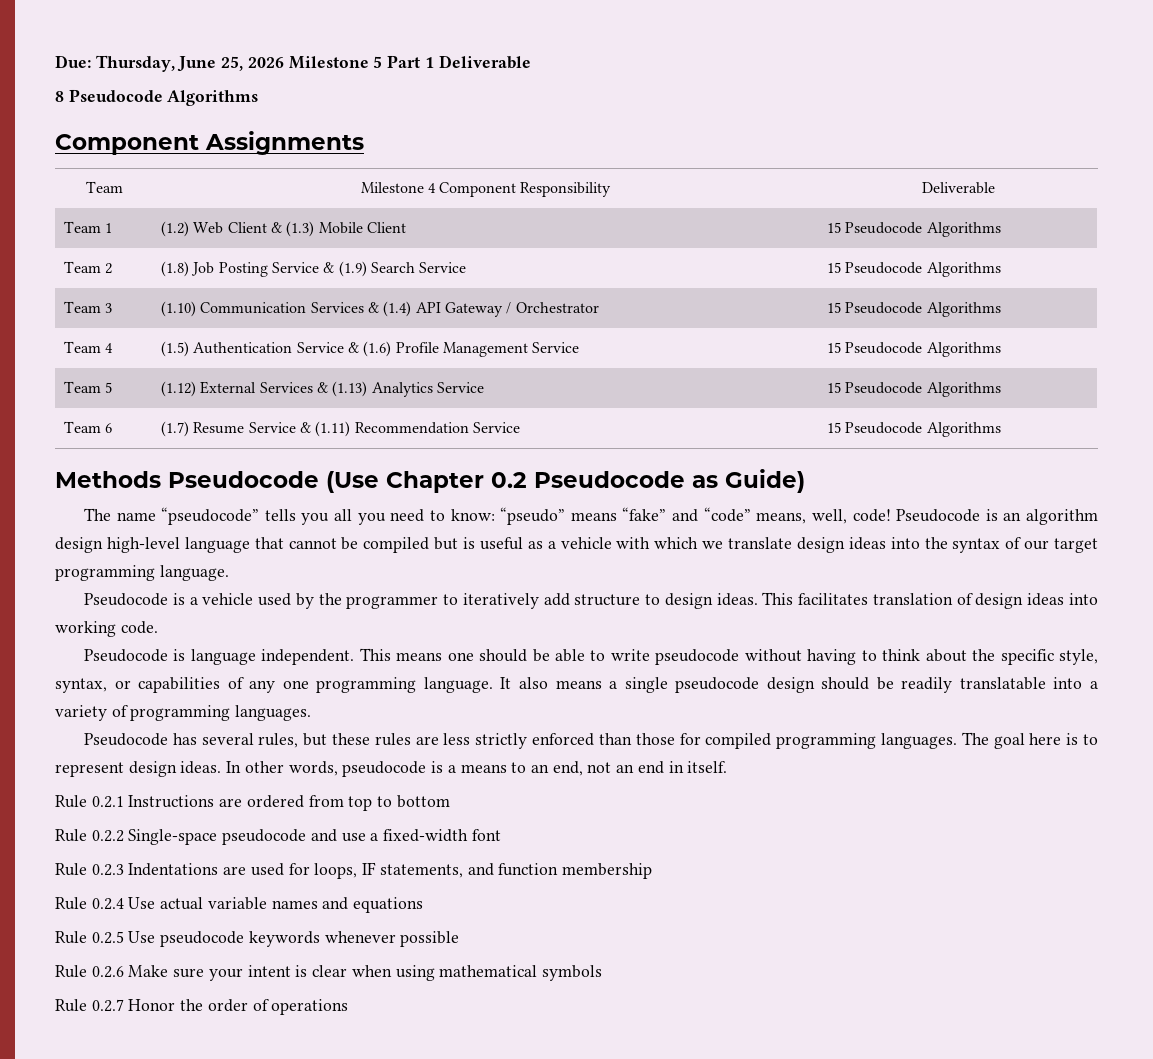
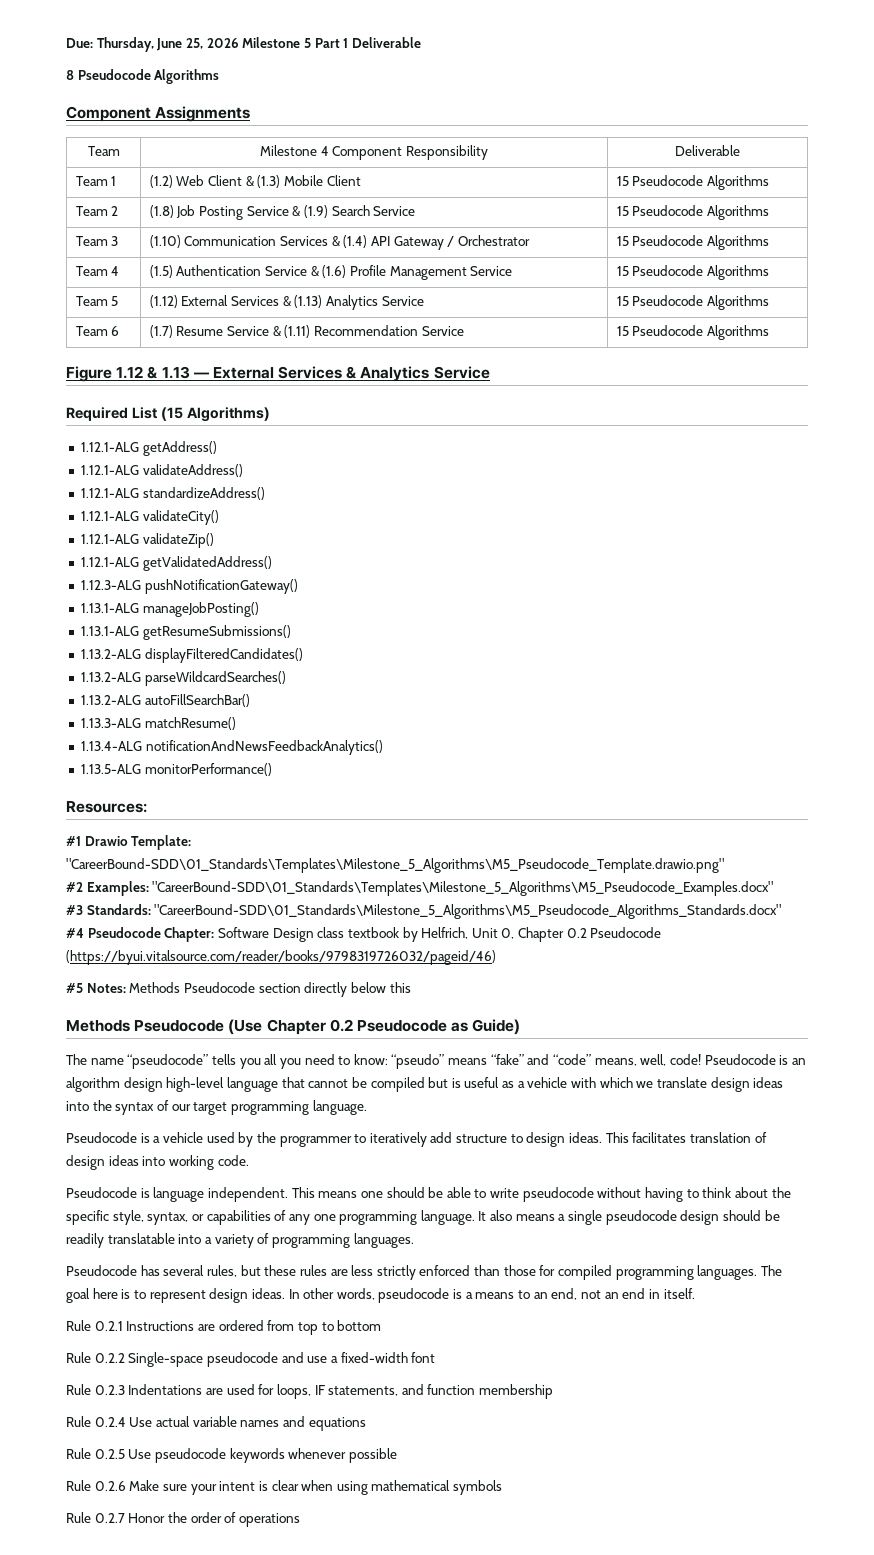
+ Figure 1.12 & 1.13 — External Services & Analytics Service
+ Required List (15 Algorithms)
+ 1.12.1-ALG getAddress()
+ 1.12.1-ALG validateAddress()
+ 1.12.1-ALG standardizeAddress()
+ 1.12.1-ALG validateCity()
+ 1.12.1-ALG validateZip()
+ 1.12.1-ALG getValidatedAddress()
+ 1.12.3-ALG pushNotificationGateway()
+ 1.13.1-ALG manageJobPosting()
+ 1.13.1-ALG getResumeSubmissions()
+ 1.13.2-ALG displayFilteredCandidates()
+ 1.13.2-ALG parseWildcardSearches()
+ 1.13.2-ALG autoFillSearchBar()
+ 1.13.3-ALG matchResume()
+ 1.13.4-ALG notificationAndNewsFeedbackAnalytics()
+ 1.13.5-ALG monitorPerformance()
+ Resources:
+ #1 Drawio Template: "CareerBound-SDD\01_Standards\Templates\Milestone_5_Algorithms\M5_Pseudocode_Template.drawio.png"
+ #2 Examples: "CareerBound-SDD\01_Standards\Templates\Milestone_5_Algorithms\M5_Pseudocode_Examples.docx"
+ #3 Standards: "CareerBound-SDD\01_Standards\Milestone_5_Algorithms\M5_Pseudocode_Algorithms_Standards.docx"
+ #4 Pseudocode Chapter: Software Design class textbook by Helfrich, Unit 0, Chapter 0.2 Pseudocode (https://byui.vitalsource.com/reader/books/9798319726032/pageid/46)
+ #5 Notes: Methods Pseudocode section directly below this

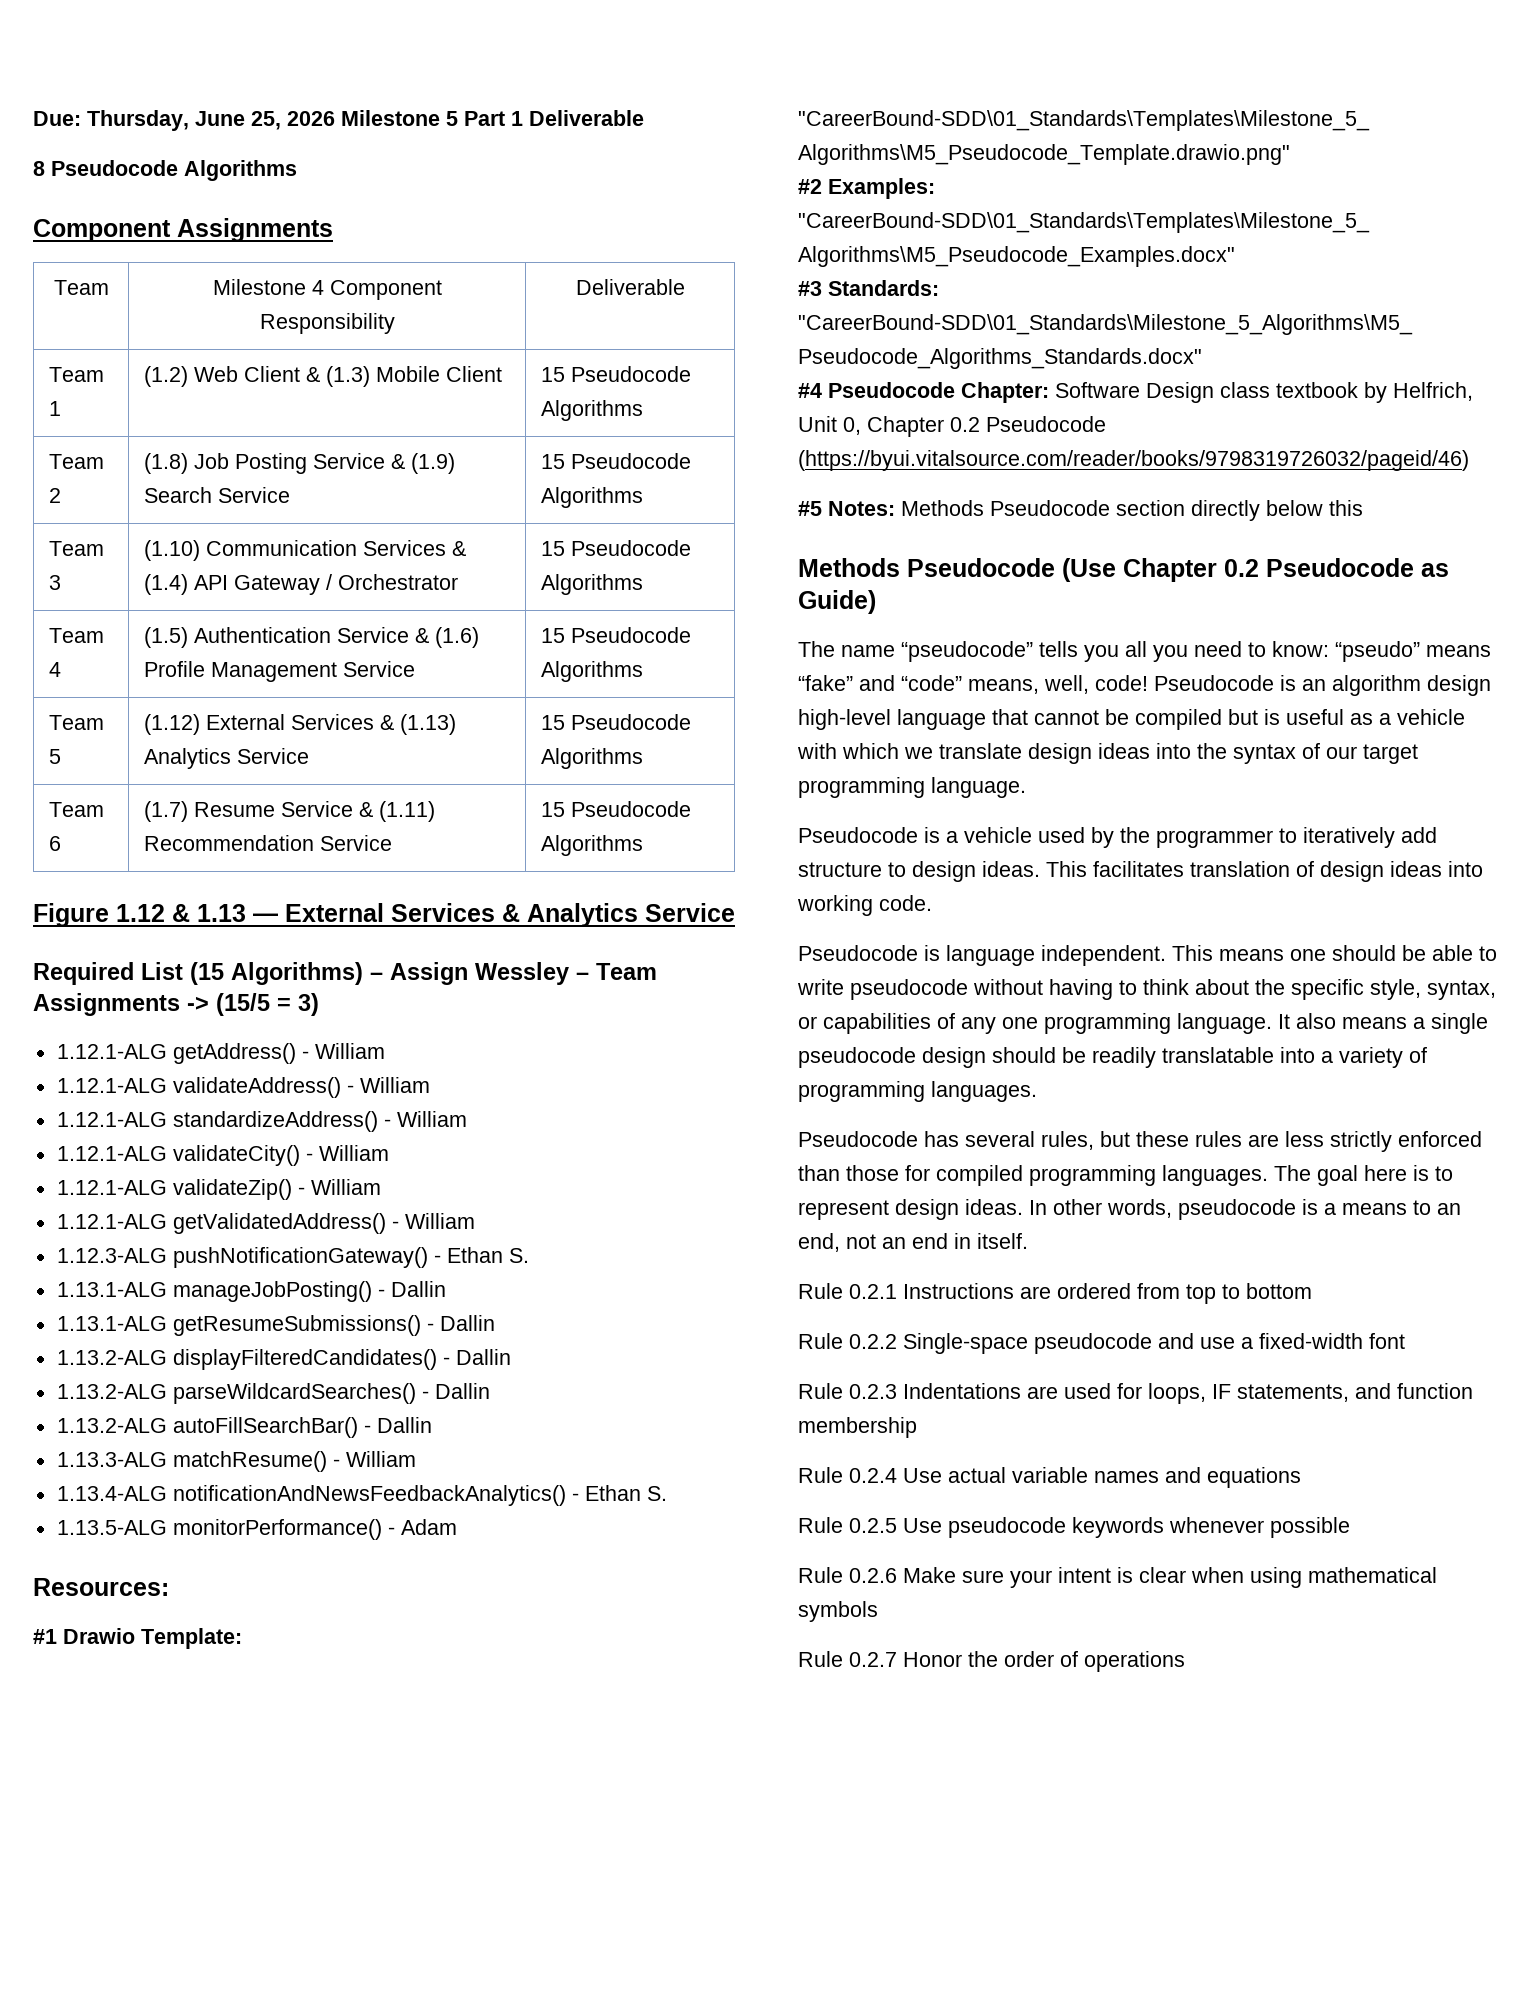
- Required List (15 Algorithms)
+ Required List (15 Algorithms) – Assign Wessley – Team Assignments -> (15/5 = 3)
- 1.12.1-ALG getAddress()
+ 1.12.1-ALG getAddress() - William
- 1.12.1-ALG validateAddress()
+ 1.12.1-ALG validateAddress() - William
- 1.12.1-ALG standardizeAddress()
+ 1.12.1-ALG standardizeAddress() - William
- 1.12.1-ALG validateCity()
+ 1.12.1-ALG validateCity() - William
- 1.12.1-ALG validateZip()
+ 1.12.1-ALG validateZip() - William
- 1.12.1-ALG getValidatedAddress()
+ 1.12.1-ALG getValidatedAddress() - William
- 1.12.3-ALG pushNotificationGateway()
+ 1.12.3-ALG pushNotificationGateway() - Ethan S.
- 1.13.1-ALG manageJobPosting()
+ 1.13.1-ALG manageJobPosting() - Dallin
- 1.13.1-ALG getResumeSubmissions()
+ 1.13.1-ALG getResumeSubmissions() - Dallin
- 1.13.2-ALG displayFilteredCandidates()
+ 1.13.2-ALG displayFilteredCandidates() - Dallin
- 1.13.2-ALG parseWildcardSearches()
+ 1.13.2-ALG parseWildcardSearches() - Dallin
- 1.13.2-ALG autoFillSearchBar()
+ 1.13.2-ALG autoFillSearchBar() - Dallin
- 1.13.3-ALG matchResume()
+ 1.13.3-ALG matchResume() - William
- 1.13.4-ALG notificationAndNewsFeedbackAnalytics()
+ 1.13.4-ALG notificationAndNewsFeedbackAnalytics() - Ethan S.
- 1.13.5-ALG monitorPerformance()
+ 1.13.5-ALG monitorPerformance() - Adam

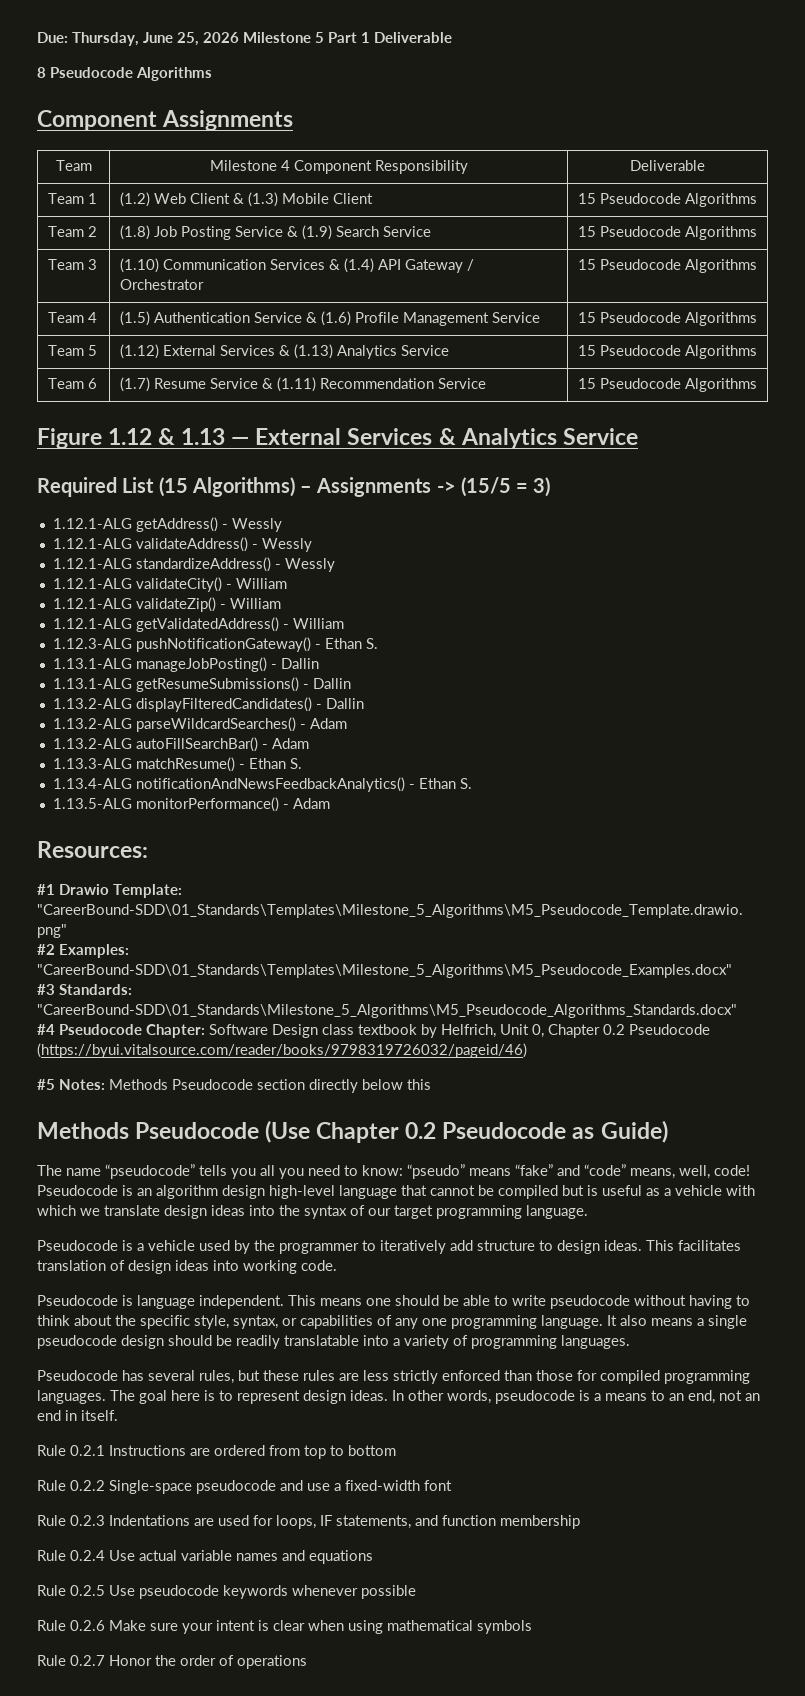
- Required List (15 Algorithms) – Assign Wessley – Team Assignments -> (15/5 = 3)
+ Required List (15 Algorithms) – Assignments -> (15/5 = 3)
- 1.12.1-ALG getAddress() - William
+ 1.12.1-ALG getAddress() - Wessly
- 1.12.1-ALG validateAddress() - William
+ 1.12.1-ALG validateAddress() - Wessly
- 1.12.1-ALG standardizeAddress() - William
+ 1.12.1-ALG standardizeAddress() - Wessly
- 1.13.2-ALG parseWildcardSearches() - Dallin
+ 1.13.2-ALG parseWildcardSearches() - Adam
- 1.13.2-ALG autoFillSearchBar() - Dallin
+ 1.13.2-ALG autoFillSearchBar() - Adam
- 1.13.3-ALG matchResume() - William
+ 1.13.3-ALG matchResume() - Ethan S.

